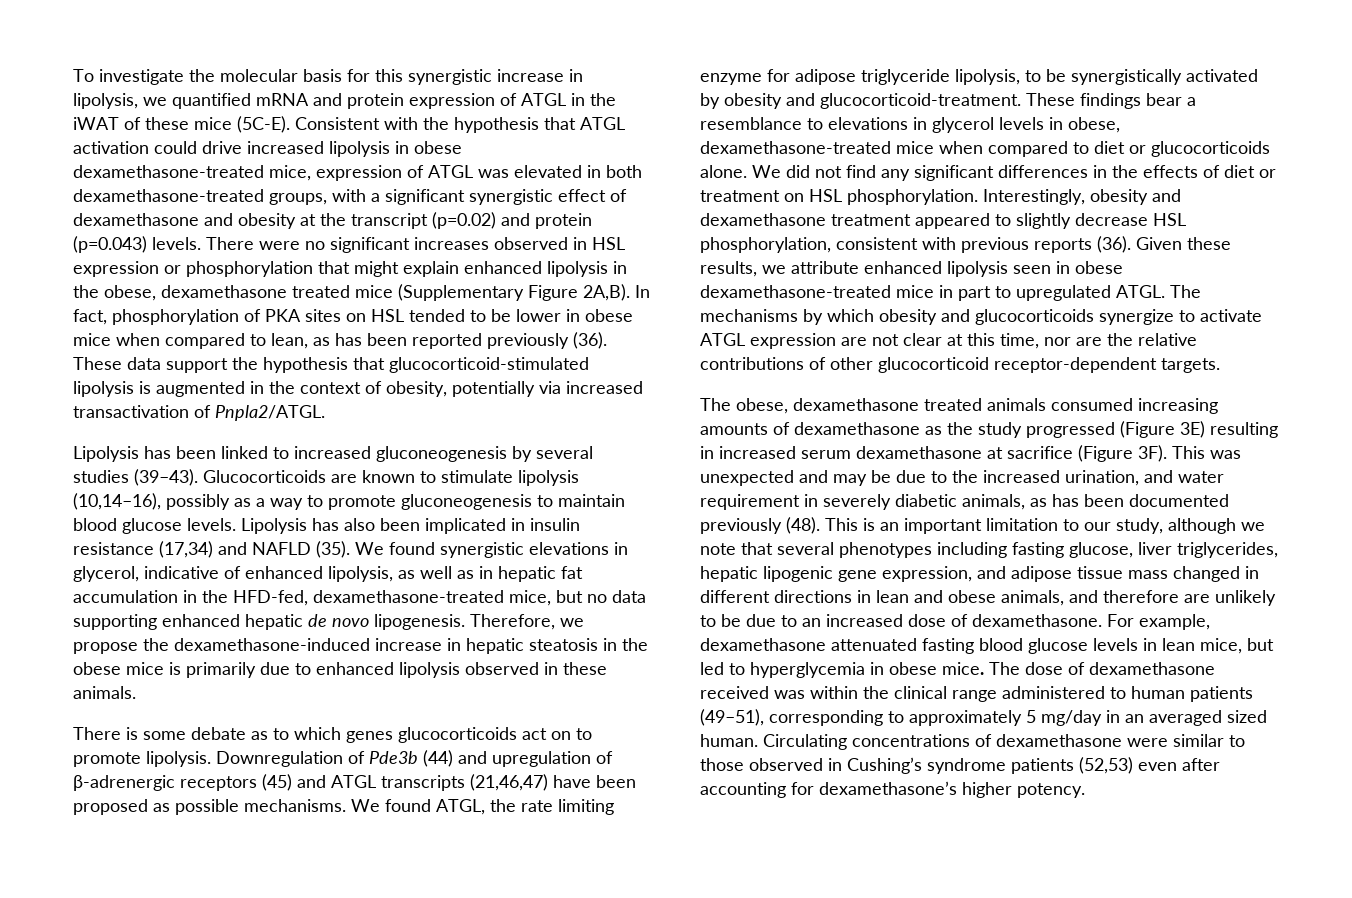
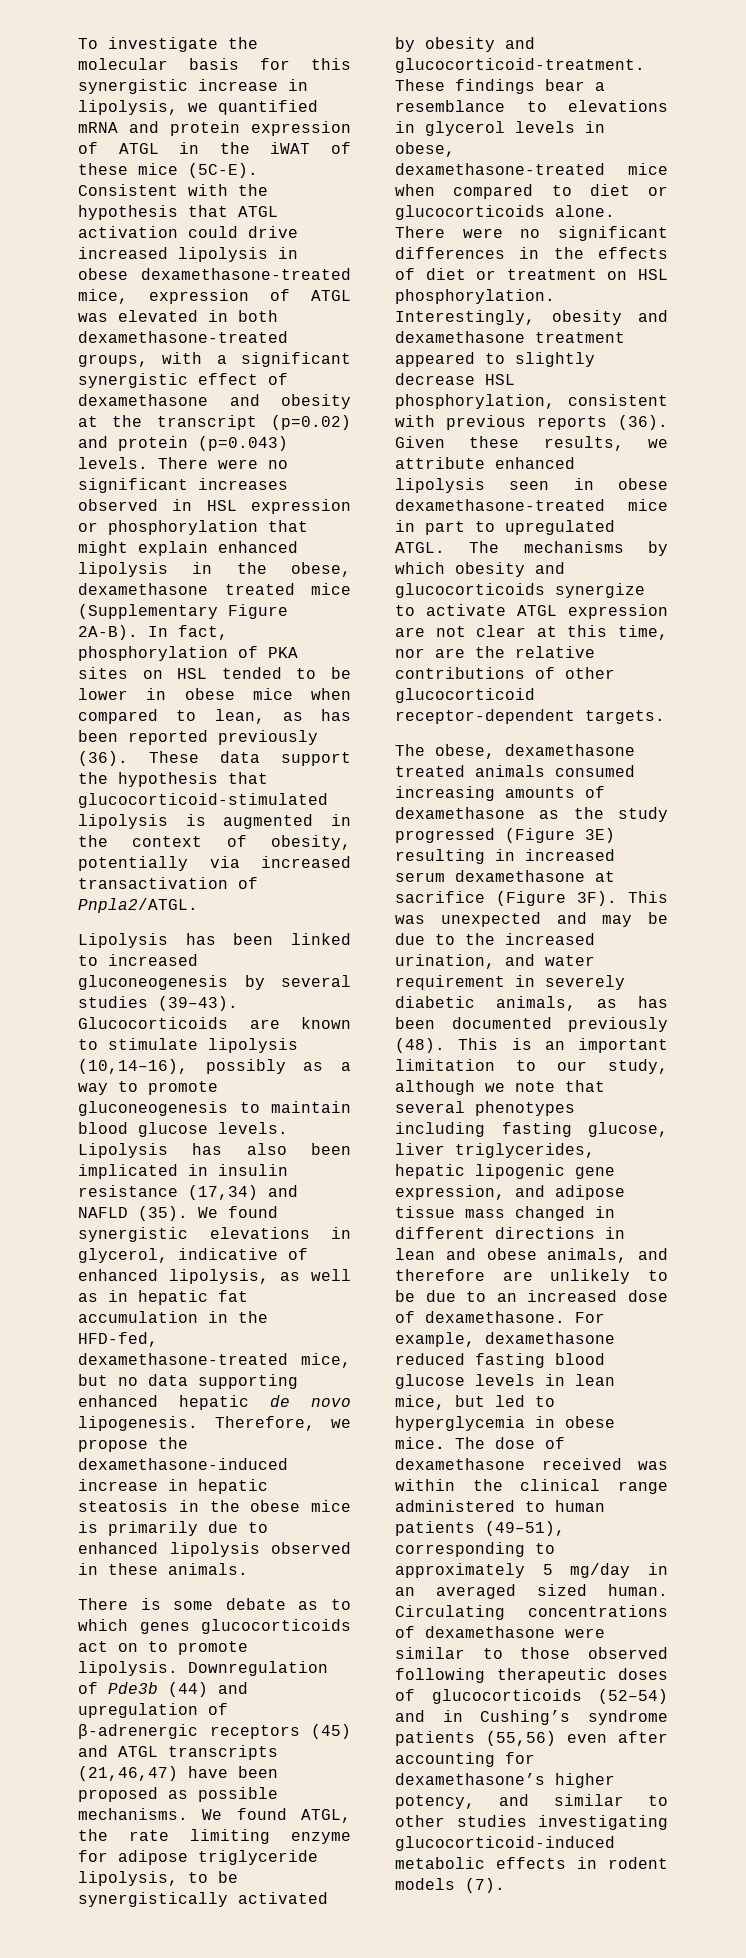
- There were no significant increases observed in HSL expression or phosphorylation that might explain enhanced lipolysis in the obese, dexamethasone treated mice (Supplementary Figure 2A,B).
+ There were no significant increases observed in HSL expression or phosphorylation that might explain enhanced lipolysis in the obese, dexamethasone treated mice (Supplementary Figure 2A-B).
- We did not find any significant differences in the effects of diet or treatment on HSL phosphorylation.
+ There were no significant differences in the effects of diet or treatment on HSL phosphorylation.
- For example, dexamethasone attenuated fasting blood glucose levels in lean mice, but led to hyperglycemia in obese mice.
+ For example, dexamethasone reduced fasting blood glucose levels in lean mice, but led to hyperglycemia in obese mice.
- Circulating concentrations of dexamethasone were similar to those observed in Cushing’s syndrome patients (52,53) even after accounting for dexamethasone’s higher potency.
+ Circulating concentrations of dexamethasone were similar to those observed following therapeutic doses of glucocorticoids (52–54) and in Cushing’s syndrome patients (55,56) even after accounting for dexamethasone’s higher potency, and similar to other studies investigating glucocorticoid-induced metabolic effects in rodent models (7).

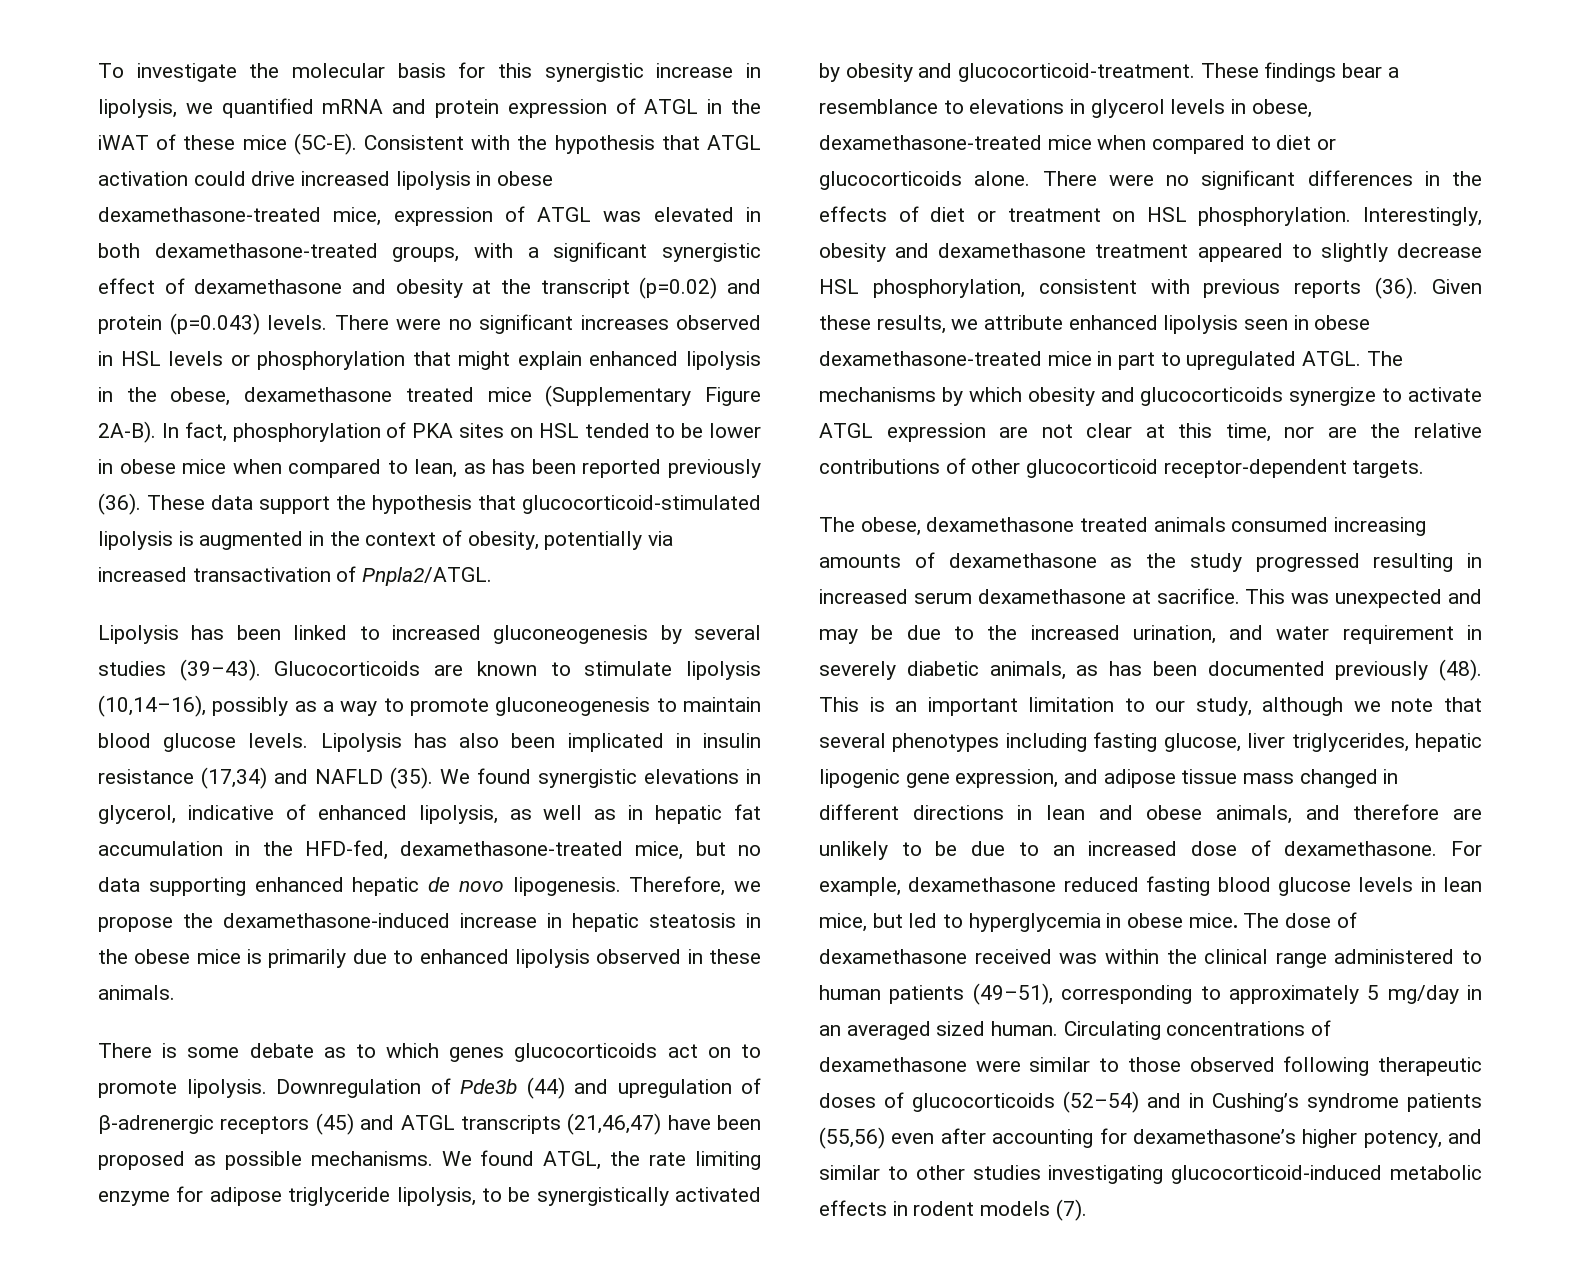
- There were no significant increases observed in HSL expression or phosphorylation that might explain enhanced lipolysis in the obese, dexamethasone treated mice (Supplementary Figure 2A-B).
+ There were no significant increases observed in HSL levels or phosphorylation that might explain enhanced lipolysis in the obese, dexamethasone treated mice (Supplementary Figure 2A-B).
- The obese, dexamethasone treated animals consumed increasing amounts of dexamethasone as the study progressed (Figure 3E) resulting in increased serum dexamethasone at sacrifice (Figure 3F).
+ The obese, dexamethasone treated animals consumed increasing amounts of dexamethasone as the study progressed resulting in increased serum dexamethasone at sacrifice.

